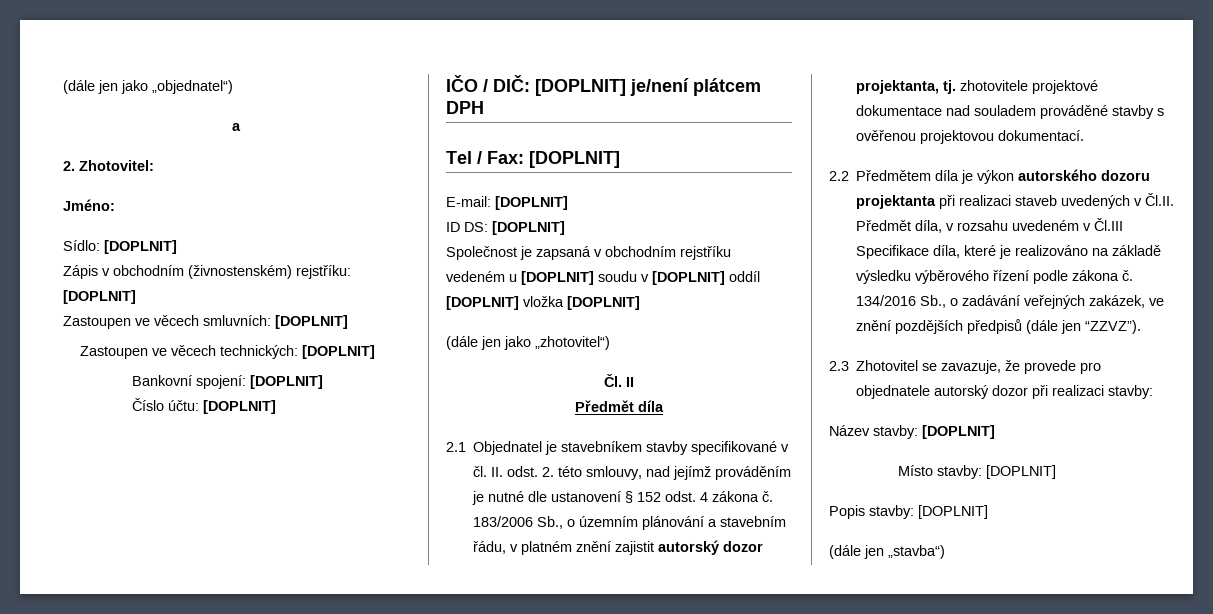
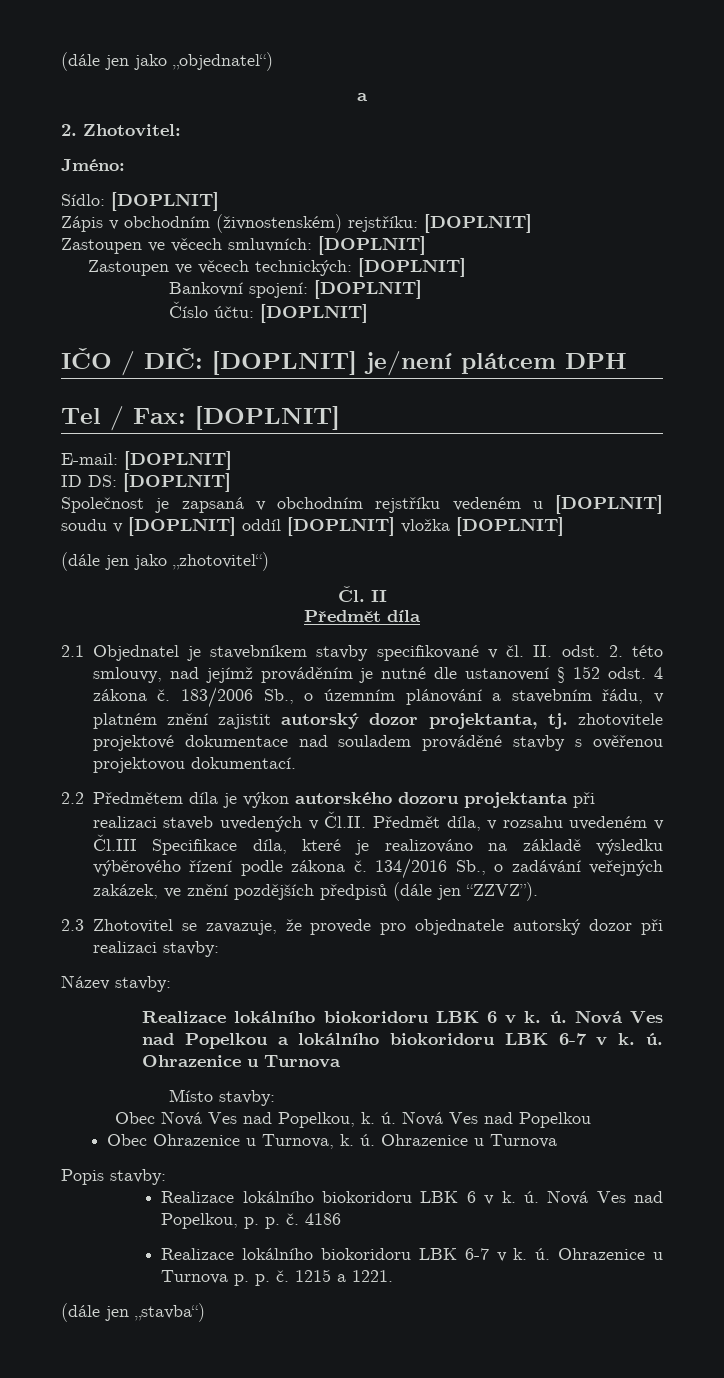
- Název stavby: [DOPLNIT]
- Místo stavby: [DOPLNIT]
- Popis stavby: [DOPLNIT]
+ Název stavby:
+ Realizace lokálního biokoridoru LBK 6 v k. ú. Nová Ves nad Popelkou a lokálního biokoridoru LBK 6-7 v k. ú. Ohrazenice u Turnova
+ Místo stavby:
+ Obec Nová Ves nad Popelkou, k. ú. Nová Ves nad Popelkou
+ Obec Ohrazenice u Turnova, k. ú. Ohrazenice u Turnova
+ Popis stavby:
+ Realizace lokálního biokoridoru LBK 6 v k. ú. Nová Ves nad Popelkou, p. p. č. 4186
+ Realizace lokálního biokoridoru LBK 6-7 v k. ú. Ohrazenice u Turnova p. p. č. 1215 a 1221.

